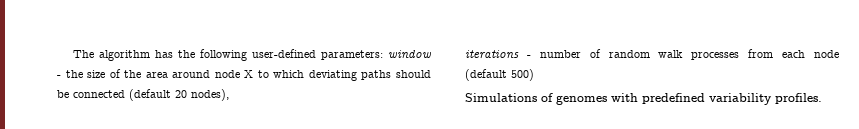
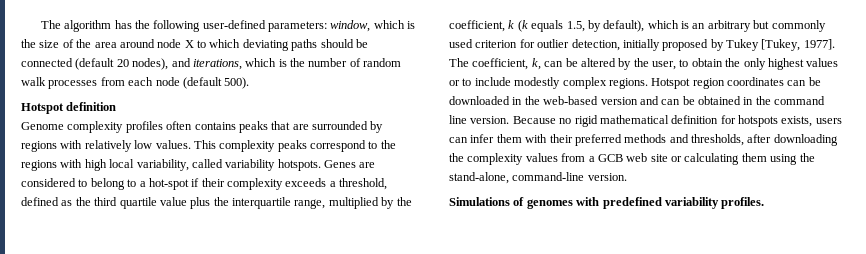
- The algorithm has the following user-defined parameters: window - the size of the area around node X to which deviating paths should be connected (default 20 nodes),
- iterations - number of random walk processes from each node (default 500)
+ The algorithm has the following user-defined parameters: window, which is the size of the area around node X to which deviating paths should be connected (default 20 nodes), and iterations, which is the number of random walk processes from each node (default 500).
+ Hotspot definition
+ Genome complexity profiles often contains peaks that are surrounded by regions with relatively low values. This complexity peaks correspond to the regions with high local variability, called variability hotspots. Genes are considered to belong to a hot-spot if their complexity exceeds a threshold, defined as the third quartile value plus the interquartile range, multiplied by the coefficient, k (k equals 1.5, by default), which is an arbitrary but commonly used criterion for outlier detection, initially proposed by Tukey [Tukey, 1977]. The coefficient, k, can be altered by the user, to obtain the only highest values or to include modestly complex regions. Hotspot region coordinates can be downloaded in the web-based version and can be obtained in the command line version. Because no rigid mathematical definition for hotspots exists, users can infer them with their preferred methods and thresholds, after downloading the complexity values from a GCB web site or calculating them using the stand-alone, command-line version.

